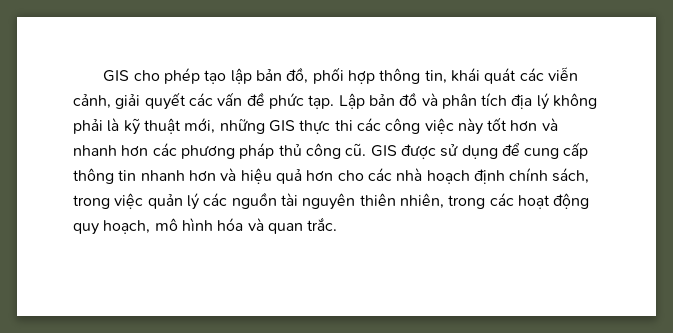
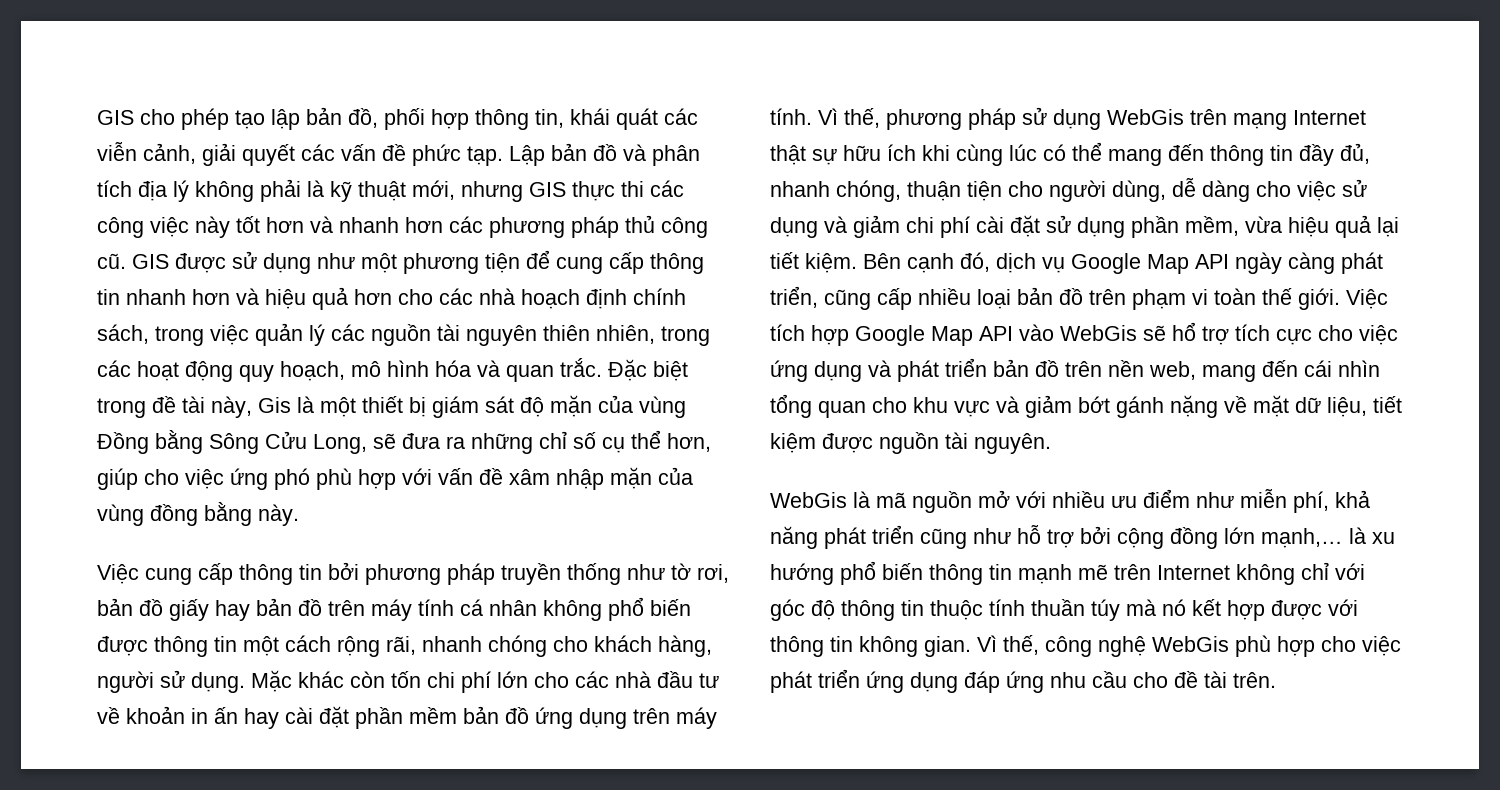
- Lập bản đồ và phân tích địa lý không phải là kỹ thuật mới, những GIS thực thi các công việc này tốt hơn và nhanh hơn các phương pháp thủ công cũ.
+ Lập bản đồ và phân tích địa lý không phải là kỹ thuật mới, nhưng GIS thực thi các công việc này tốt hơn và nhanh hơn các phương pháp thủ công cũ.
- GIS được sử dụng để cung cấp thông tin nhanh hơn và hiệu quả hơn cho các nhà hoạch định chính sách, trong việc quản lý các nguồn tài nguyên thiên nhiên, trong các hoạt động quy hoạch, mô hình hóa và quan trắc.
+ GIS được sử dụng như một phương tiện để cung cấp thông tin nhanh hơn và hiệu quả hơn cho các nhà hoạch định chính sách, trong việc quản lý các nguồn tài nguyên thiên nhiên, trong các hoạt động quy hoạch, mô hình hóa và quan trắc.
+ Đặc biệt trong đề tài này, Gis là một thiết bị giám sát độ mặn của vùng Đồng bằng Sông Cửu Long, sẽ đưa ra những chỉ số cụ thể hơn, giúp cho việc ứng phó phù hợp với vấn đề xâm nhập mặn của vùng đồng bằng này.
+ Việc cung cấp thông tin bởi phương pháp truyền thống như tờ rơi, bản đồ giấy hay bản đồ trên máy tính cá nhân không phổ biến được thông tin một cách rộng rãi, nhanh chóng cho khách hàng, người sử dụng. Mặc khác còn tốn chi phí lớn cho các nhà đầu tư về khoản in ấn hay cài đặt phần mềm bản đồ ứng dụng trên máy tính. Vì thế, phương pháp sử dụng WebGis trên mạng Internet thật sự hữu ích khi cùng lúc có thể mang đến thông tin đầy đủ, nhanh chóng, thuận tiện cho người dùng, dễ dàng cho việc sử dụng và giảm chi phí cài đặt sử dụng phần mềm, vừa hiệu quả lại tiết kiệm. Bên cạnh đó, dịch vụ Google Map API ngày càng phát triển, cũng cấp nhiều loại bản đồ trên phạm vi toàn thế giới. Việc tích hợp Google Map API vào WebGis sẽ hổ trợ tích cực cho việc ứng dụng và phát triển bản đồ trên nền web, mang đến cái nhìn tổng quan cho khu vực và giảm bớt gánh nặng về mặt dữ liệu, tiết kiệm được nguồn tài nguyên.
+ WebGis là mã nguồn mở với nhiều ưu điểm như miễn phí, khả năng phát triển cũng như hỗ trợ bởi cộng đồng lớn mạnh,… là xu hướng phổ biến thông tin mạnh mẽ trên Internet không chỉ với góc độ thông tin thuộc tính thuần túy mà nó kết hợp được với thông tin không gian. Vì thế, công nghệ WebGis phù hợp cho việc phát triển ứng dụng đáp ứng nhu cầu cho đề tài trên.

